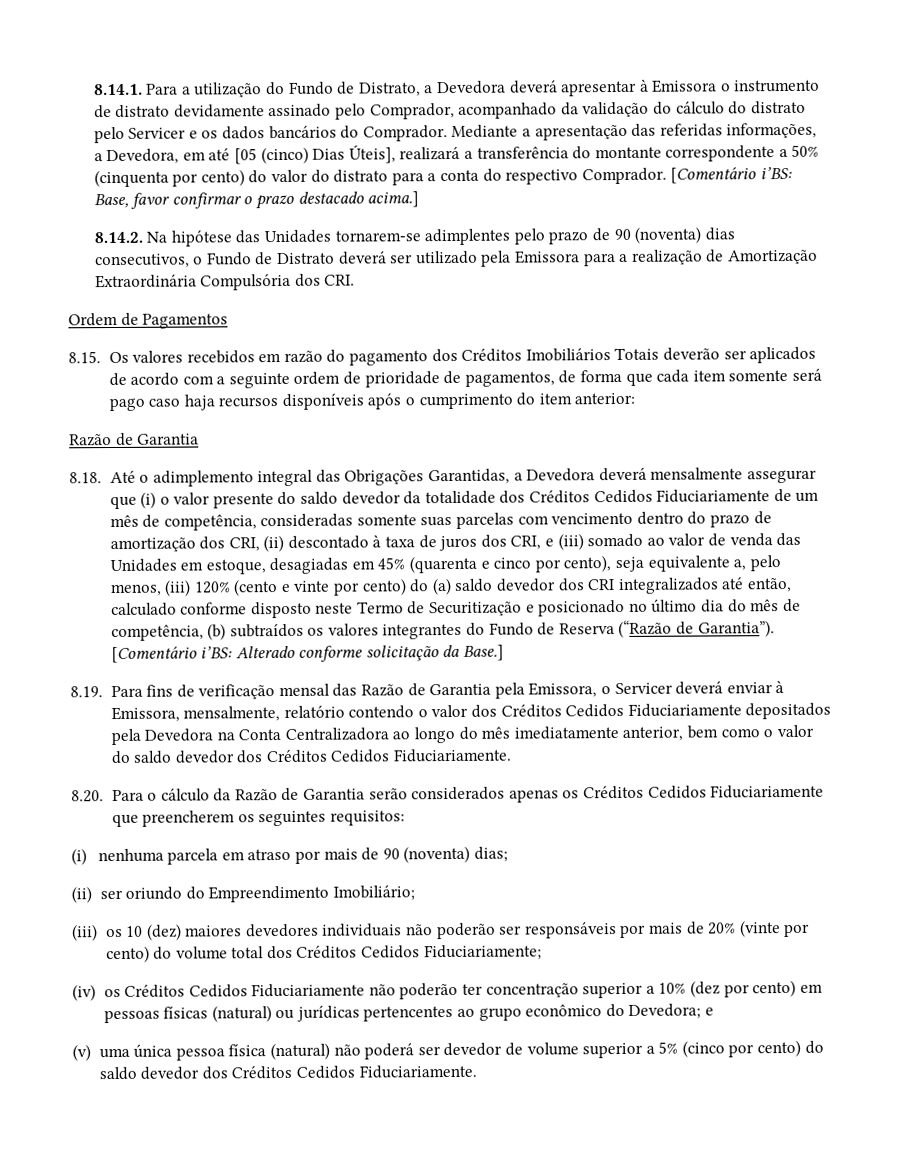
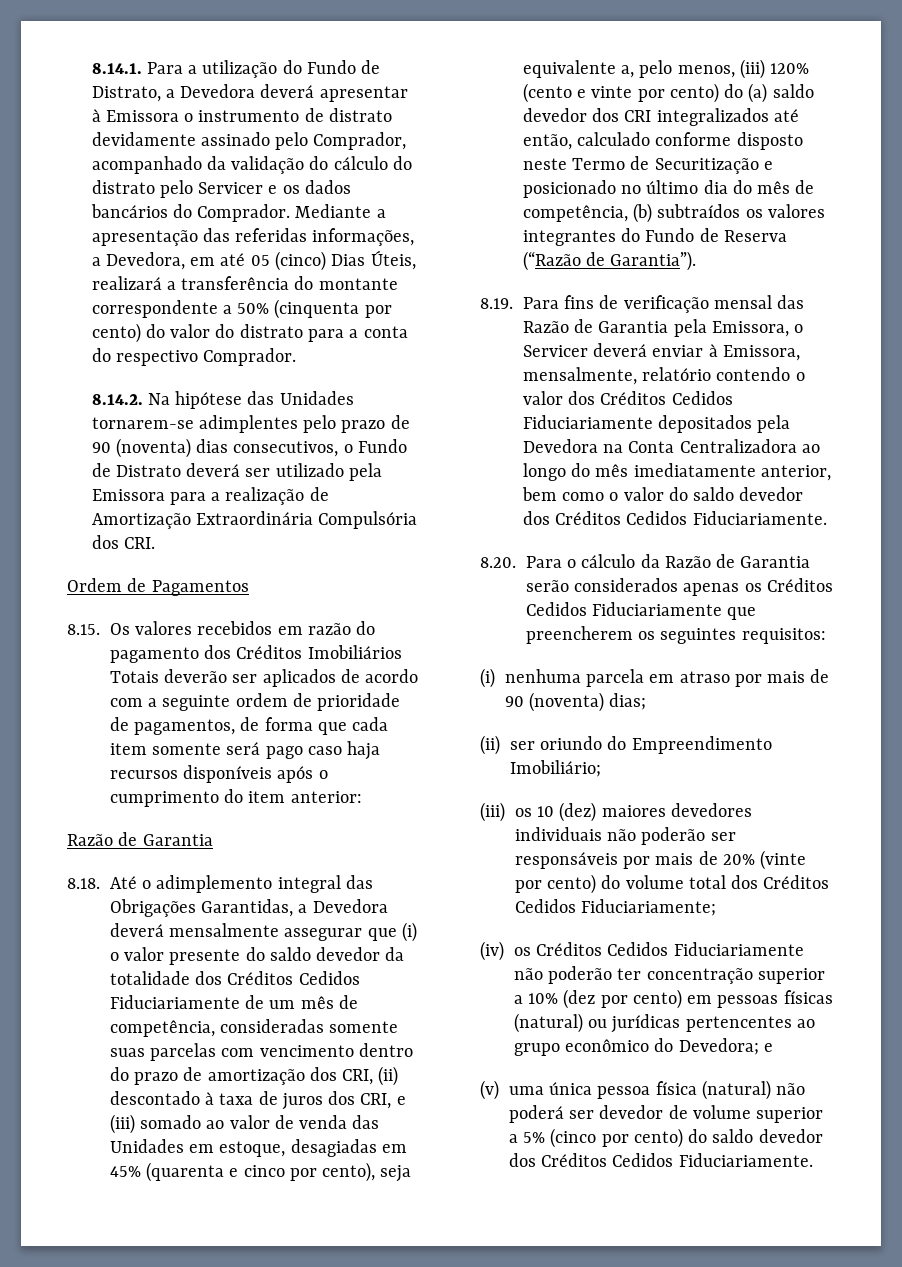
- Mediante a apresentação das referidas informações, a Devedora, em até [05 (cinco) Dias Úteis], realizará a transferência do montante correspondente a 50% (cinquenta por cento) do valor do distrato para a conta do respectivo Comprador. [Comentário i’BS: Base, favor confirmar o prazo destacado acima.]
+ Mediante a apresentação das referidas informações, a Devedora, em até 05 (cinco) Dias Úteis, realizará a transferência do montante correspondente a 50% (cinquenta por cento) do valor do distrato para a conta do respectivo Comprador.
- [Comentário i’BS: Alterado conforme solicitação da Base.]

